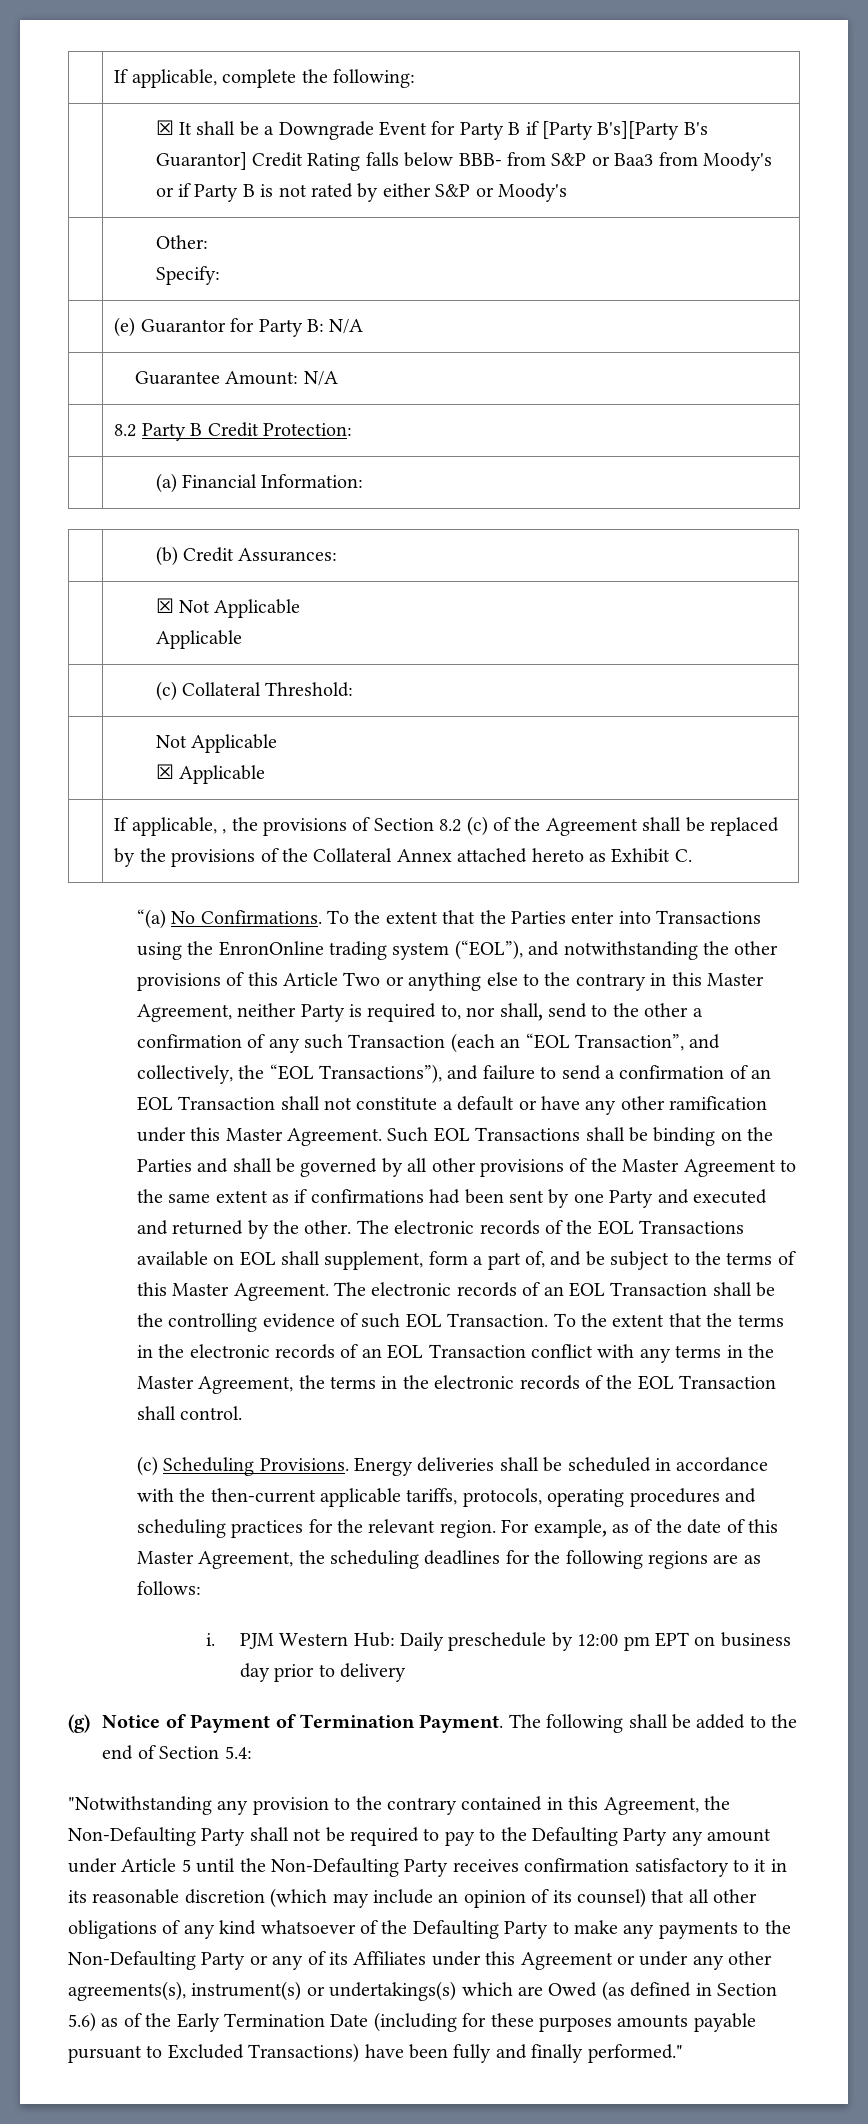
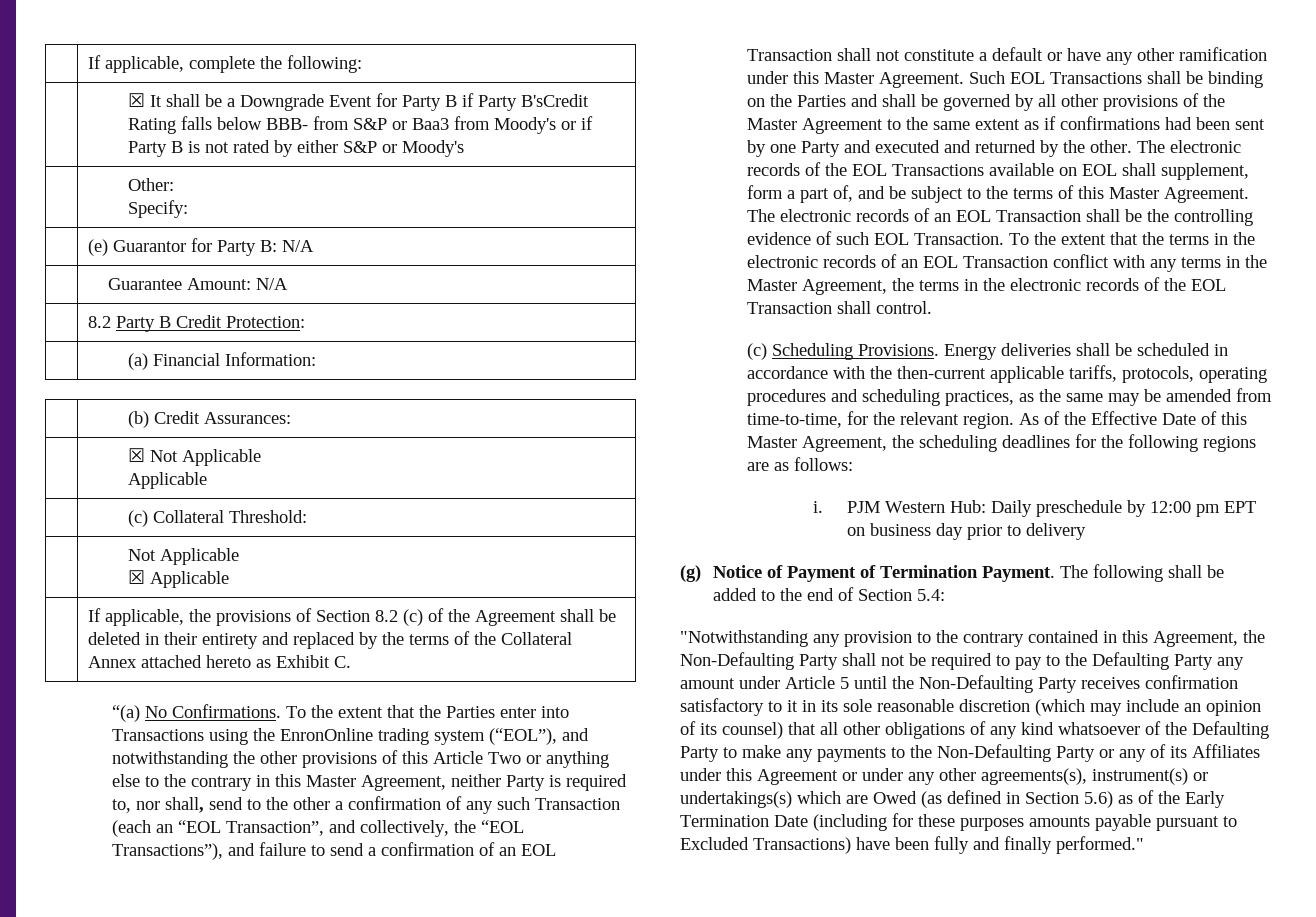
- | ☒ It shall be a Downgrade Event for Party B if [Party B's][Party B's Guarantor] Credit Rating falls below BBB- from S&P or Baa3 from Moody's or if Party B is not rated by either S&P or Moody's
+ | ☒ It shall be a Downgrade Event for Party B if Party B'sCredit Rating falls below BBB- from S&P or Baa3 from Moody's or if Party B is not rated by either S&P or Moody's
- | If applicable, , the provisions of Section 8.2 (c) of the Agreement shall be replaced by the provisions of the Collateral Annex attached hereto as Exhibit C.
+ | If applicable, the provisions of Section 8.2 (c) of the Agreement shall be deleted in their entirety and replaced by the terms of the Collateral Annex attached hereto as Exhibit C.
- Energy deliveries shall be scheduled in accordance with the then-current applicable tariffs, protocols, operating procedures and scheduling practices for the relevant region. For example, as of the date of this Master Agreement, the scheduling deadlines for the following regions are as follows:
+ Energy deliveries shall be scheduled in accordance with the then-current applicable tariffs, protocols, operating procedures and scheduling practices, as the same may be amended from time-to-time, for the relevant region. As of the Effective Date of this Master Agreement, the scheduling deadlines for the following regions are as follows:
- "Notwithstanding any provision to the contrary contained in this Agreement, the Non-Defaulting Party shall not be required to pay to the Defaulting Party any amount under Article 5 until the Non-Defaulting Party receives confirmation satisfactory to it in its reasonable discretion (which may include an opinion of its counsel) that all other obligations of any kind whatsoever of the Defaulting Party to make any payments to the Non-Defaulting Party or any of its Affiliates under this Agreement or under any other agreements(s), instrument(s) or undertakings(s) which are Owed (as defined in Section 5.6) as of the Early Termination Date (including for these purposes amounts payable pursuant to Excluded Transactions) have been fully and finally performed."
+ "Notwithstanding any provision to the contrary contained in this Agreement, the Non-Defaulting Party shall not be required to pay to the Defaulting Party any amount under Article 5 until the Non-Defaulting Party receives confirmation satisfactory to it in its sole reasonable discretion (which may include an opinion of its counsel) that all other obligations of any kind whatsoever of the Defaulting Party to make any payments to the Non-Defaulting Party or any of its Affiliates under this Agreement or under any other agreements(s), instrument(s) or undertakings(s) which are Owed (as defined in Section 5.6) as of the Early Termination Date (including for these purposes amounts payable pursuant to Excluded Transactions) have been fully and finally performed."

